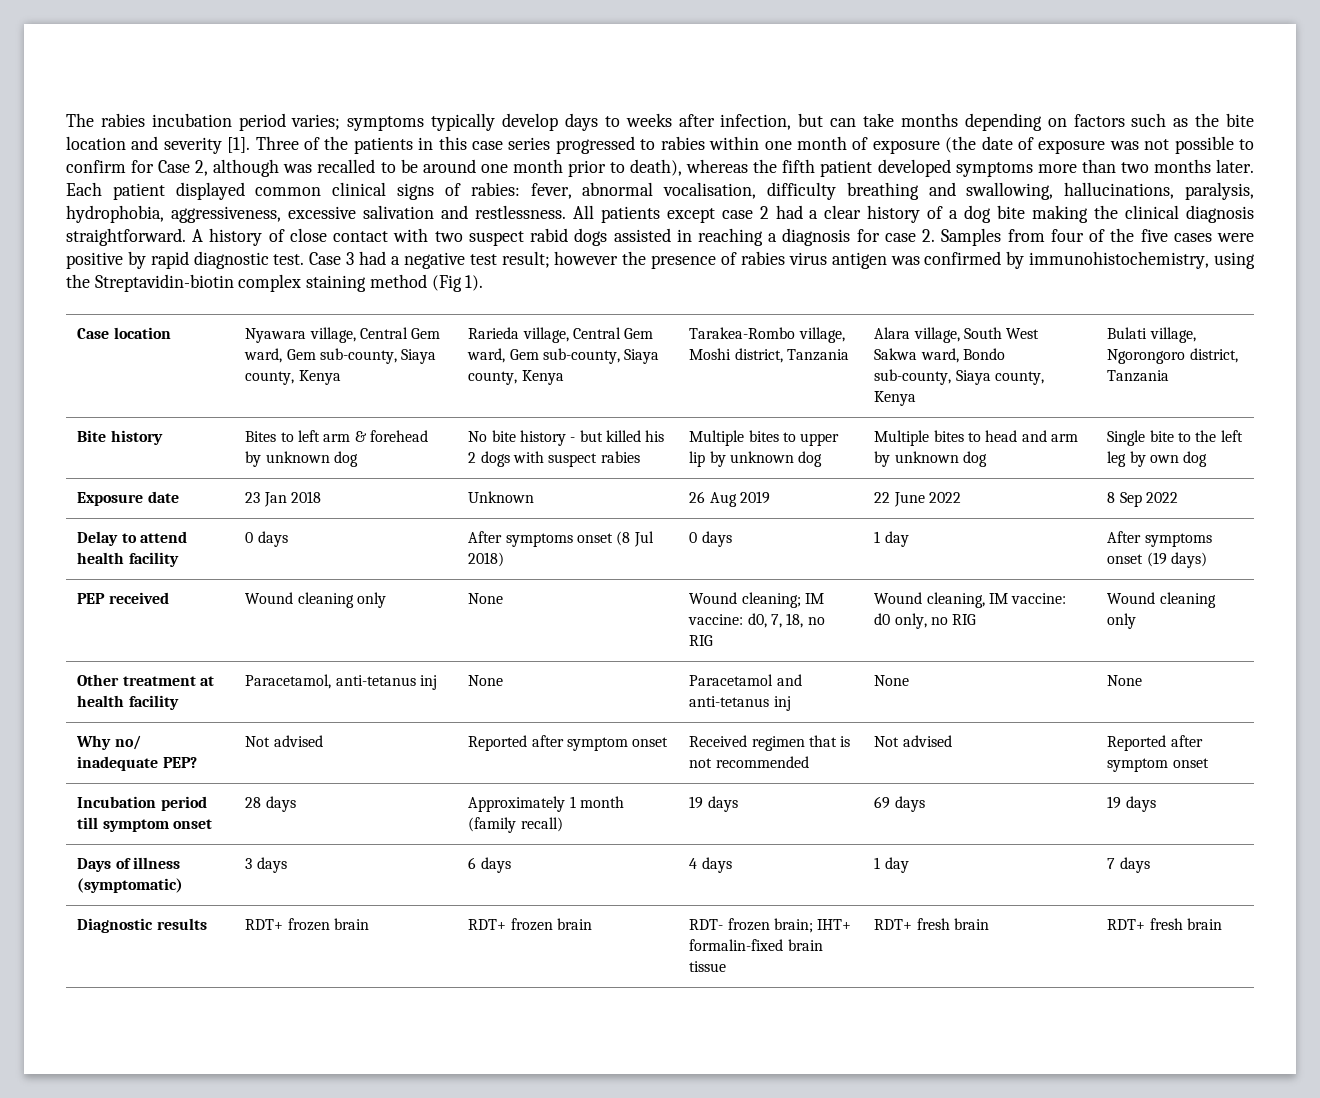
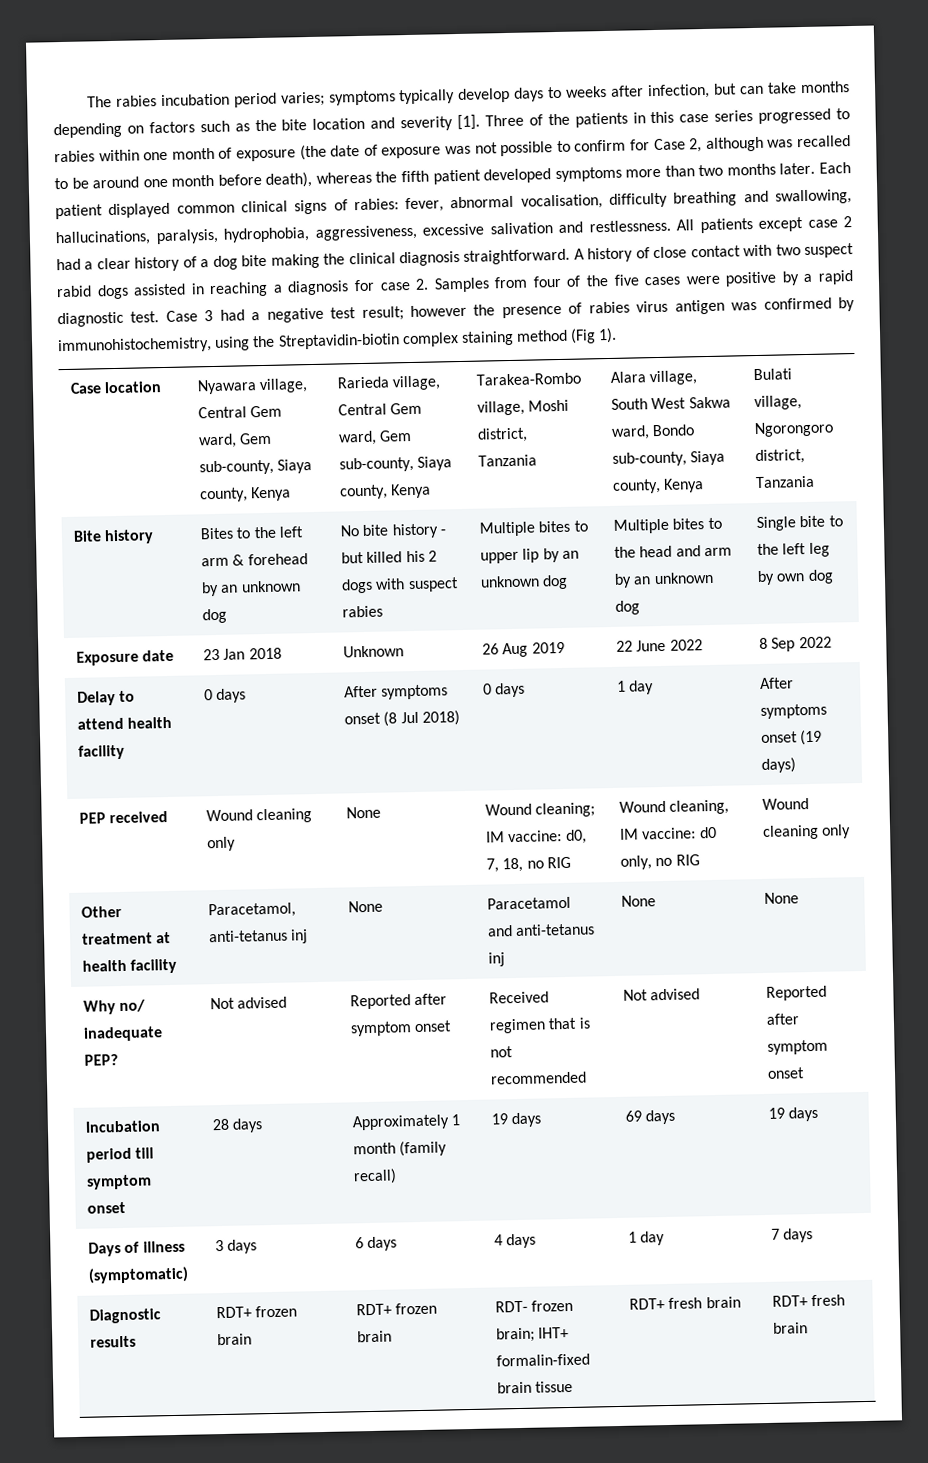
- Three of the patients in this case series progressed to rabies within one month of exposure (the date of exposure was not possible to confirm for Case 2, although was recalled to be around one month prior to death), whereas the fifth patient developed symptoms more than two months later.
+ Three of the patients in this case series progressed to rabies within one month of exposure (the date of exposure was not possible to confirm for Case 2, although was recalled to be around one month before death), whereas the fifth patient developed symptoms more than two months later.
- A history of close contact with two suspect rabid dogs assisted in reaching a diagnosis for case 2. Samples from four of the five cases were positive by rapid diagnostic test.
+ A history of close contact with two suspect rabid dogs assisted in reaching a diagnosis for case 2. Samples from four of the five cases were positive by a rapid diagnostic test.
- Bites to left arm & forehead by unknown dog
+ Bites to the left arm & forehead by an unknown dog
- Multiple bites to upper lip by unknown dog
+ Multiple bites to upper lip by an unknown dog
- Multiple bites to head and arm by unknown dog
+ Multiple bites to the head and arm by an unknown dog

